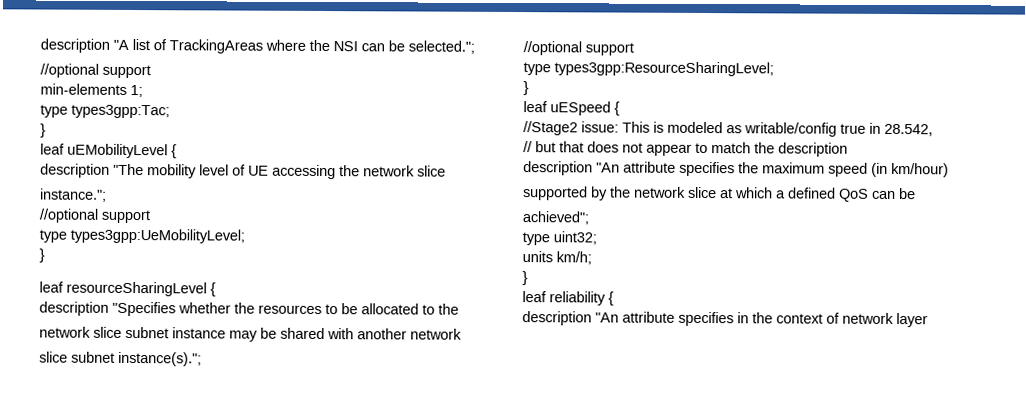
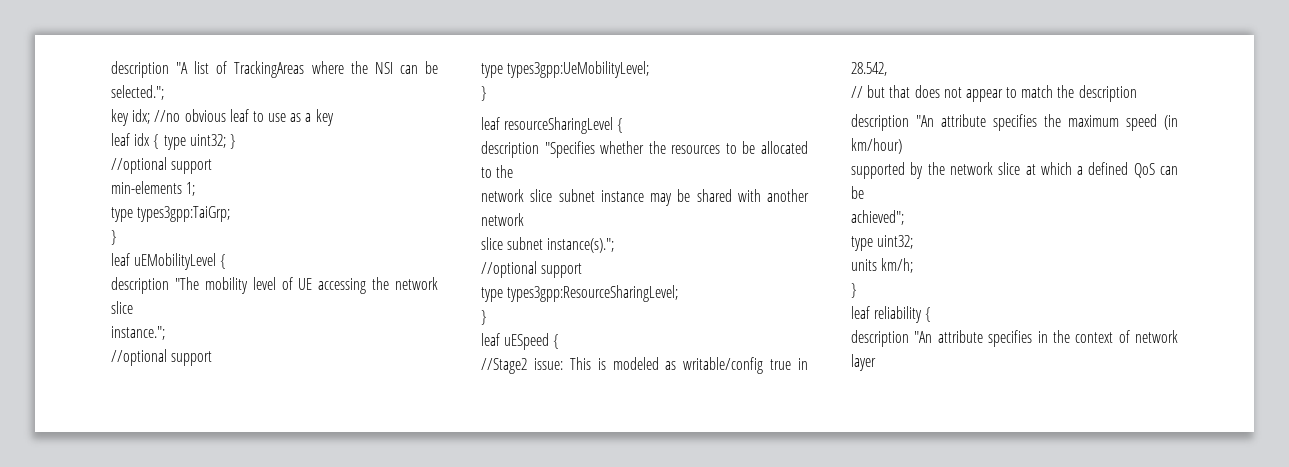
+ key idx; //no obvious leaf to use as a key
+ leaf idx { type uint32; }
- type types3gpp:Tac;
+ type types3gpp:TaiGrp;

